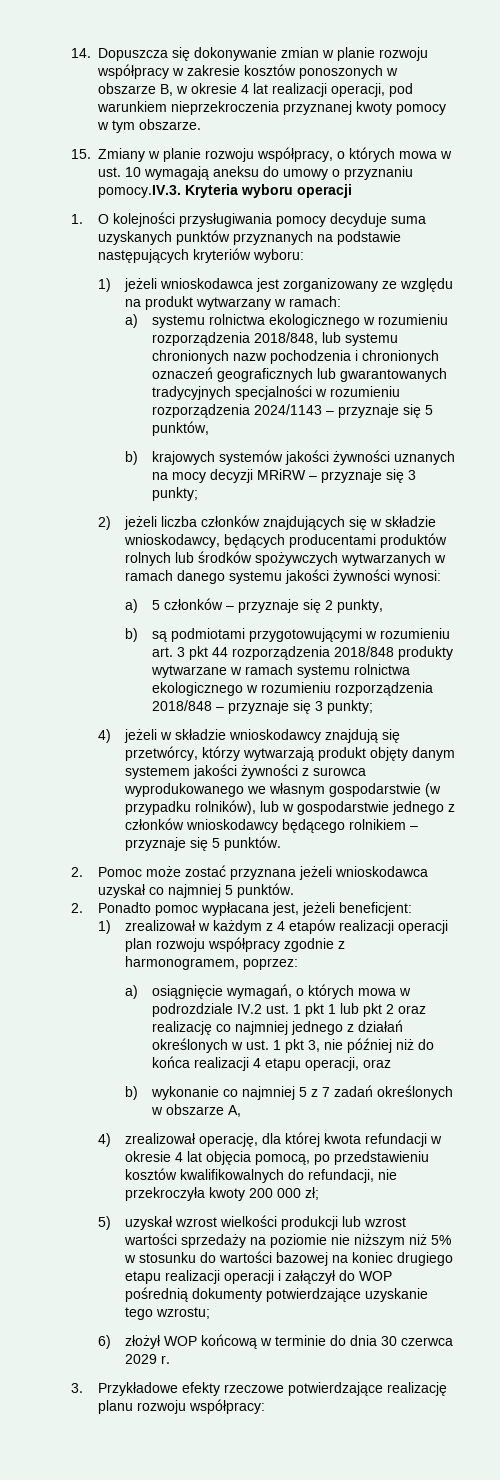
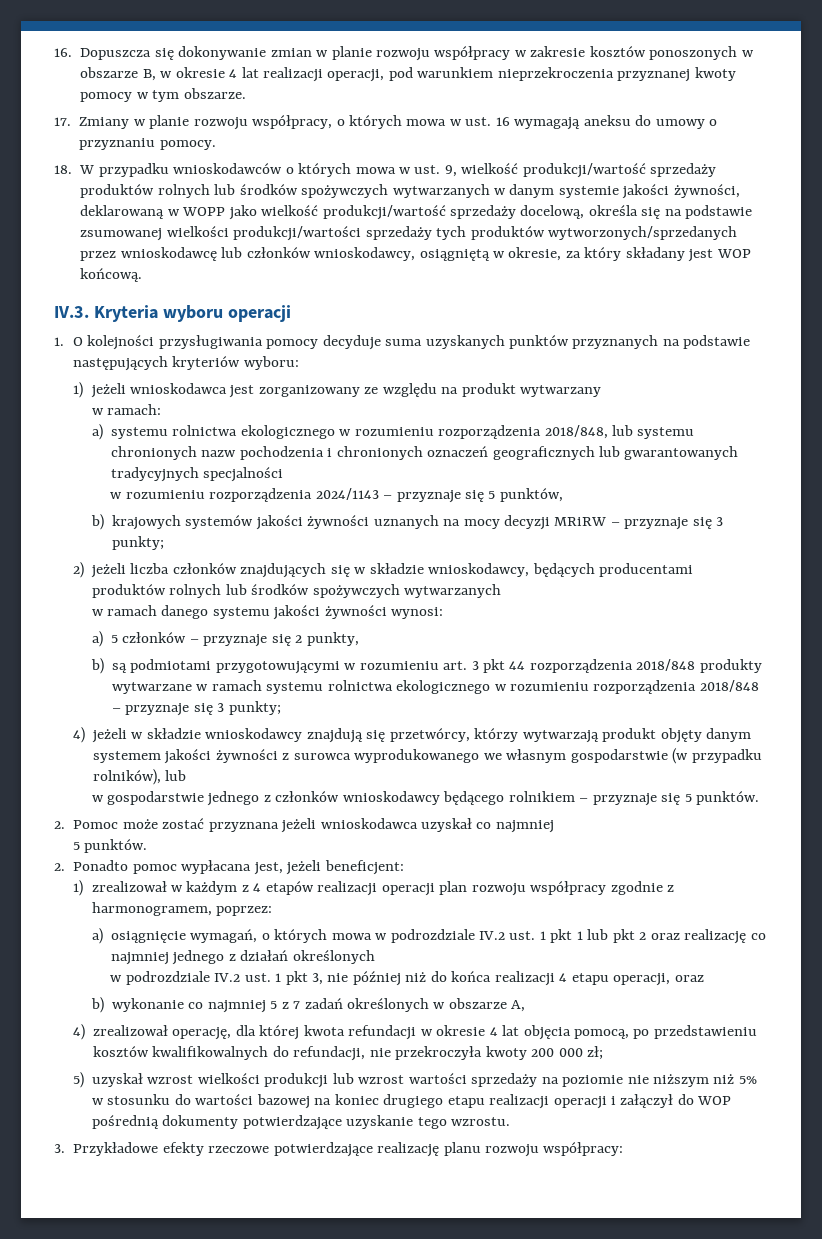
- 14. Dopuszcza się dokonywanie zmian w planie rozwoju współpracy w zakresie kosztów ponoszonych w obszarze B, w okresie 4 lat realizacji operacji, pod warunkiem nieprzekroczenia przyznanej kwoty pomocy w tym obszarze.
+ 16. Dopuszcza się dokonywanie zmian w planie rozwoju współpracy w zakresie kosztów ponoszonych w obszarze B, w okresie 4 lat realizacji operacji, pod warunkiem nieprzekroczenia przyznanej kwoty pomocy w tym obszarze.
- 15. Zmiany w planie rozwoju współpracy, o których mowa w ust. 10 wymagają aneksu do umowy o przyznaniu pomocy.IV.3. Kryteria wyboru operacji
+ 17. Zmiany w planie rozwoju współpracy, o których mowa w ust. 16 wymagają aneksu do umowy o przyznaniu pomocy.
+ 18. W przypadku wnioskodawców o których mowa w ust. 9, wielkość produkcji/wartość sprzedaży produktów rolnych lub środków spożywczych wytwarzanych w danym systemie jakości żywności, deklarowaną w WOPP jako wielkość produkcji/wartość sprzedaży docelową, określa się na podstawie zsumowanej wielkości produkcji/wartości sprzedaży tych produktów wytworzonych/sprzedanych przez wnioskodawcę lub członków wnioskodawcy, osiągniętą w okresie, za który składany jest WOP końcową.
+ IV.3. Kryteria wyboru operacji
- 1) jeżeli wnioskodawca jest zorganizowany ze względu na produkt wytwarzany w ramach:
+ 1) jeżeli wnioskodawca jest zorganizowany ze względu na produkt wytwarzany
+ w ramach:
- a) systemu rolnictwa ekologicznego w rozumieniu rozporządzenia 2018/848, lub systemu chronionych nazw pochodzenia i chronionych oznaczeń geograficznych lub gwarantowanych tradycyjnych specjalności w rozumieniu rozporządzenia 2024/1143 – przyznaje się 5 punktów,
+ a) systemu rolnictwa ekologicznego w rozumieniu rozporządzenia 2018/848, lub systemu chronionych nazw pochodzenia i chronionych oznaczeń geograficznych lub gwarantowanych tradycyjnych specjalności
+ w rozumieniu rozporządzenia 2024/1143 – przyznaje się 5 punktów,
- 2) jeżeli liczba członków znajdujących się w składzie wnioskodawcy, będących producentami produktów rolnych lub środków spożywczych wytwarzanych w ramach danego systemu jakości żywności wynosi:
+ 2) jeżeli liczba członków znajdujących się w składzie wnioskodawcy, będących producentami produktów rolnych lub środków spożywczych wytwarzanych
+ w ramach danego systemu jakości żywności wynosi:
- 4) jeżeli w składzie wnioskodawcy znajdują się przetwórcy, którzy wytwarzają produkt objęty danym systemem jakości żywności z surowca wyprodukowanego we własnym gospodarstwie (w przypadku rolników), lub w gospodarstwie jednego z członków wnioskodawcy będącego rolnikiem – przyznaje się 5 punktów.
+ 4) jeżeli w składzie wnioskodawcy znajdują się przetwórcy, którzy wytwarzają produkt objęty danym systemem jakości żywności z surowca wyprodukowanego we własnym gospodarstwie (w przypadku rolników), lub
+ w gospodarstwie jednego z członków wnioskodawcy będącego rolnikiem – przyznaje się 5 punktów.
- 2. Pomoc może zostać przyznana jeżeli wnioskodawca uzyskał co najmniej 5 punktów.
+ 2. Pomoc może zostać przyznana jeżeli wnioskodawca uzyskał co najmniej
+ 5 punktów.
- a) osiągnięcie wymagań, o których mowa w podrozdziale IV.2 ust. 1 pkt 1 lub pkt 2 oraz realizację co najmniej jednego z działań określonych w ust. 1 pkt 3, nie później niż do końca realizacji 4 etapu operacji, oraz
+ a) osiągnięcie wymagań, o których mowa w podrozdziale IV.2 ust. 1 pkt 1 lub pkt 2 oraz realizację co najmniej jednego z działań określonych
+ w podrozdziale IV.2 ust. 1 pkt 3, nie później niż do końca realizacji 4 etapu operacji, oraz
- 5) uzyskał wzrost wielkości produkcji lub wzrost wartości sprzedaży na poziomie nie niższym niż 5% w stosunku do wartości bazowej na koniec drugiego etapu realizacji operacji i załączył do WOP pośrednią dokumenty potwierdzające uzyskanie tego wzrostu;
- 6) złożył WOP końcową w terminie do dnia 30 czerwca 2029 r.
+ 5) uzyskał wzrost wielkości produkcji lub wzrost wartości sprzedaży na poziomie nie niższym niż 5% w stosunku do wartości bazowej na koniec drugiego etapu realizacji operacji i załączył do WOP pośrednią dokumenty potwierdzające uzyskanie tego wzrostu.

